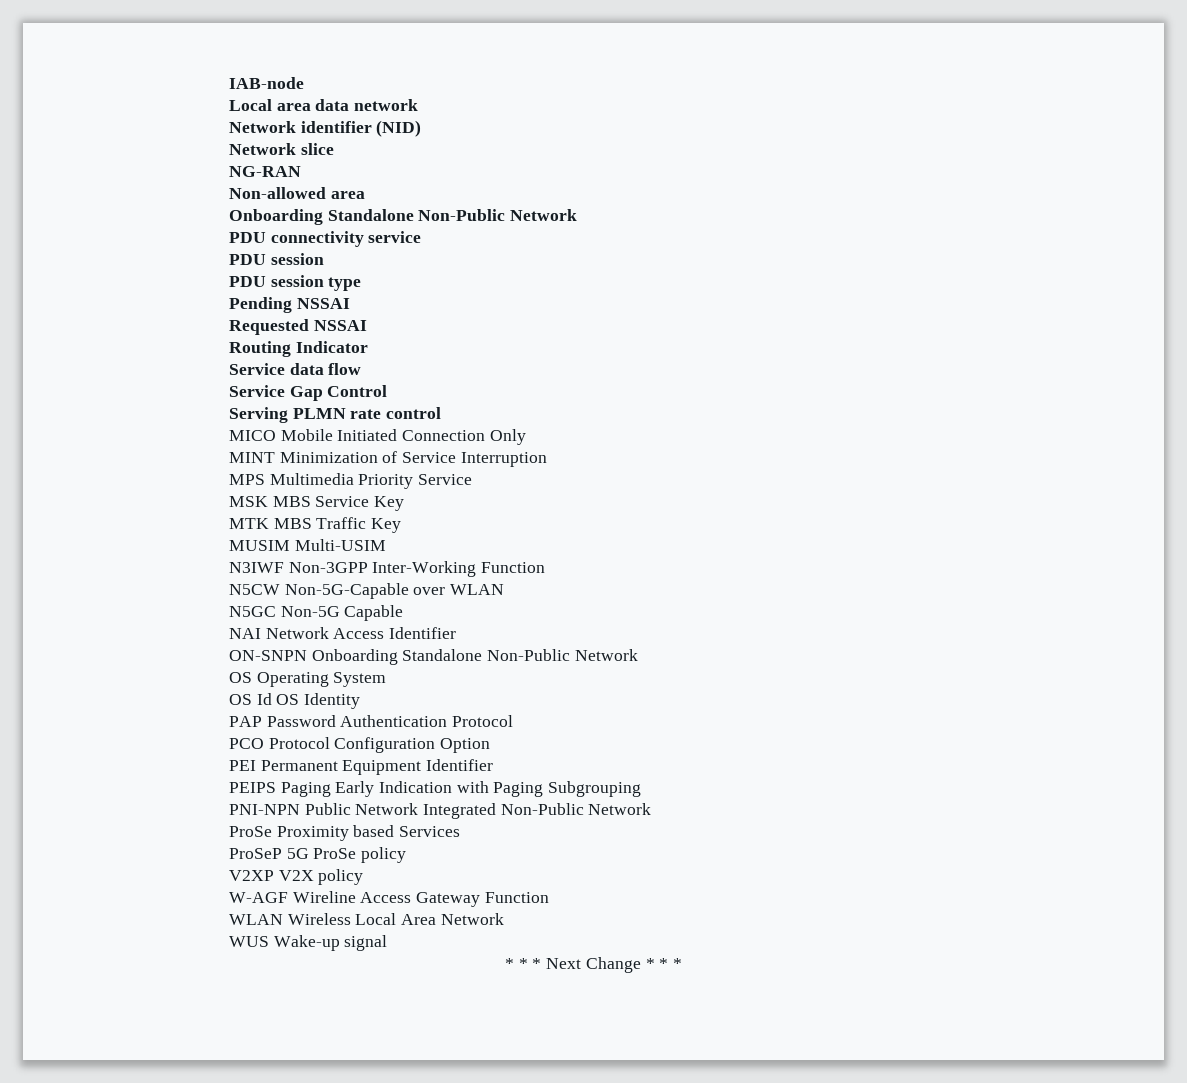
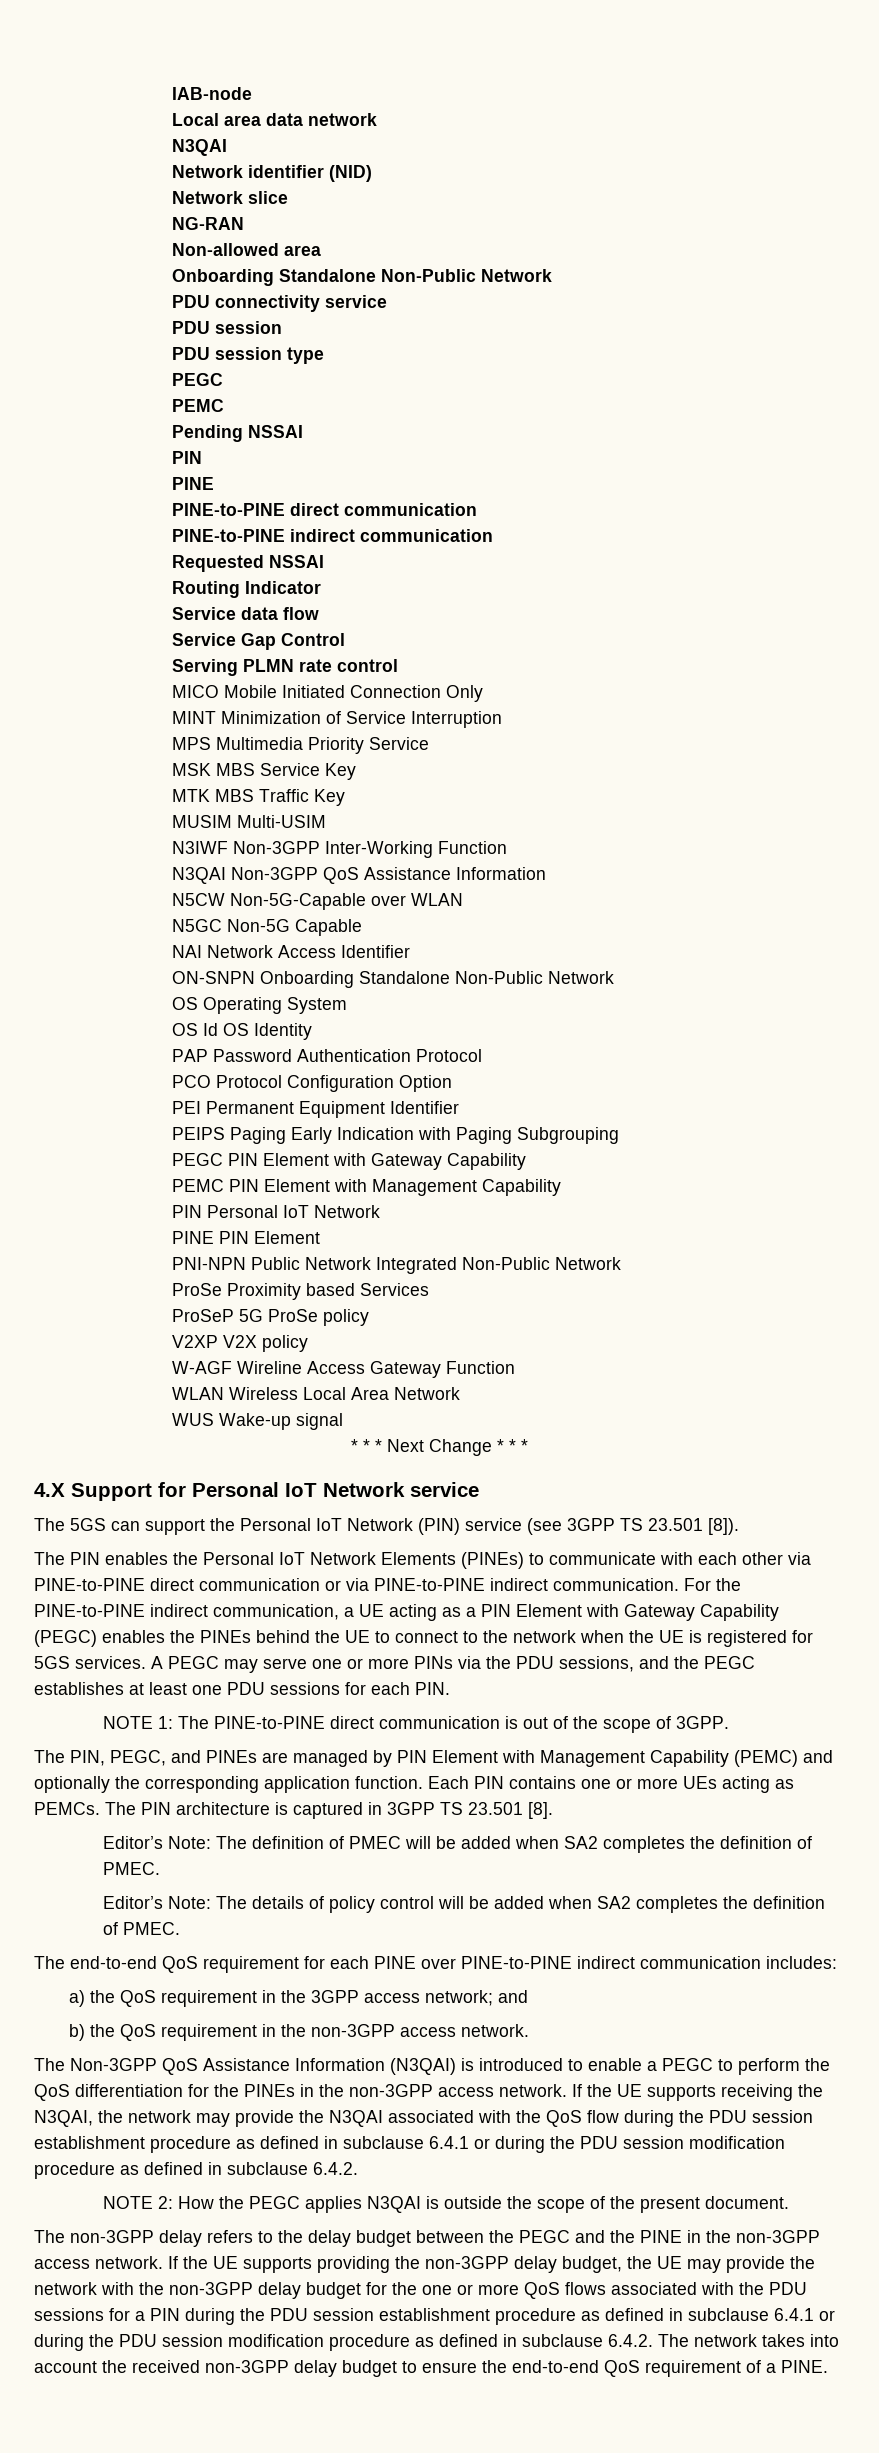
  Local area data network
+ N3QAI
  PDU session type
+ PEGC
+ PEMC
  Pending NSSAI
+ PIN
+ PINE
+ PINE-to-PINE direct communication
+ PINE-to-PINE indirect communication
+ N3QAI Non-3GPP QoS Assistance Information
+ PEGC PIN Element with Gateway Capability
+ PEMC PIN Element with Management Capability
+ PIN Personal IoT Network
+ PINE PIN Element
+ 4.X Support for Personal IoT Network service
+ The 5GS can support the Personal IoT Network (PIN) service (see 3GPP TS 23.501 [8]).
+ The PIN enables the Personal IoT Network Elements (PINEs) to communicate with each other via PINE-to-PINE direct communication or via PINE-to-PINE indirect communication. For the PINE-to-PINE indirect communication, a UE acting as a PIN Element with Gateway Capability (PEGC) enables the PINEs behind the UE to connect to the network when the UE is registered for 5GS services. A PEGC may serve one or more PINs via the PDU sessions, and the PEGC establishes at least one PDU sessions for each PIN.
+ NOTE 1: The PINE-to-PINE direct communication is out of the scope of 3GPP.
+ The PIN, PEGC, and PINEs are managed by PIN Element with Management Capability (PEMC) and optionally the corresponding application function. Each PIN contains one or more UEs acting as PEMCs. The PIN architecture is captured in 3GPP TS 23.501 [8].
+ Editor’s Note: The definition of PMEC will be added when SA2 completes the definition of PMEC.
+ Editor’s Note: The details of policy control will be added when SA2 completes the definition of PMEC.
+ The end-to-end QoS requirement for each PINE over PINE-to-PINE indirect communication includes:
+ a) the QoS requirement in the 3GPP access network; and
+ b) the QoS requirement in the non-3GPP access network.
+ The Non-3GPP QoS Assistance Information (N3QAI) is introduced to enable a PEGC to perform the QoS differentiation for the PINEs in the non-3GPP access network. If the UE supports receiving the N3QAI, the network may provide the N3QAI associated with the QoS flow during the PDU session establishment procedure as defined in subclause 6.4.1 or during the PDU session modification procedure as defined in subclause 6.4.2.
+ NOTE 2: How the PEGC applies N3QAI is outside the scope of the present document.
+ The non-3GPP delay refers to the delay budget between the PEGC and the PINE in the non-3GPP access network. If the UE supports providing the non-3GPP delay budget, the UE may provide the network with the non-3GPP delay budget for the one or more QoS flows associated with the PDU sessions for a PIN during the PDU session establishment procedure as defined in subclause 6.4.1 or during the PDU session modification procedure as defined in subclause 6.4.2. The network takes into account the received non-3GPP delay budget to ensure the end-to-end QoS requirement of a PINE.

